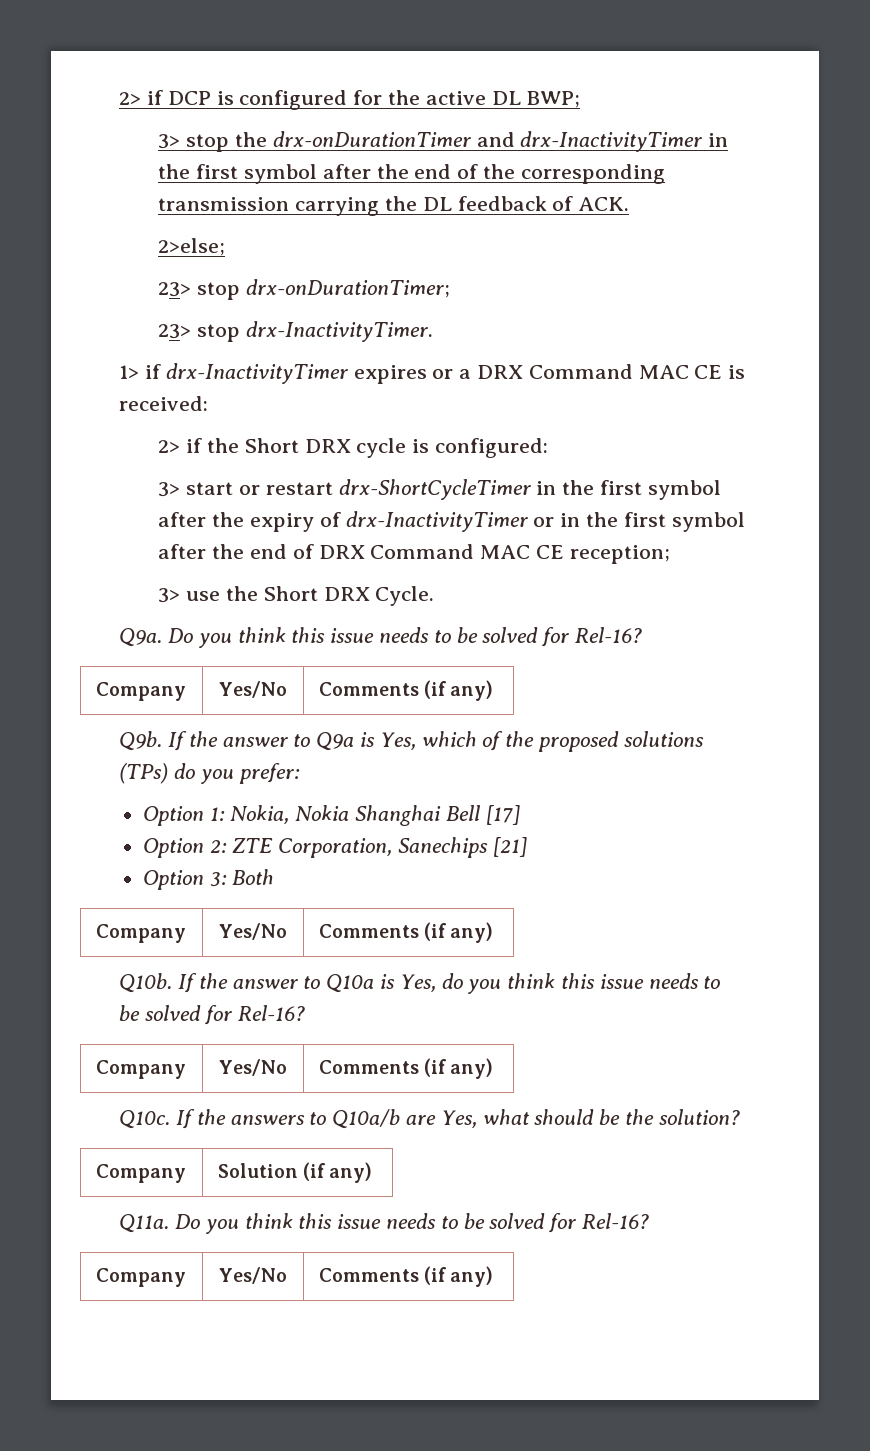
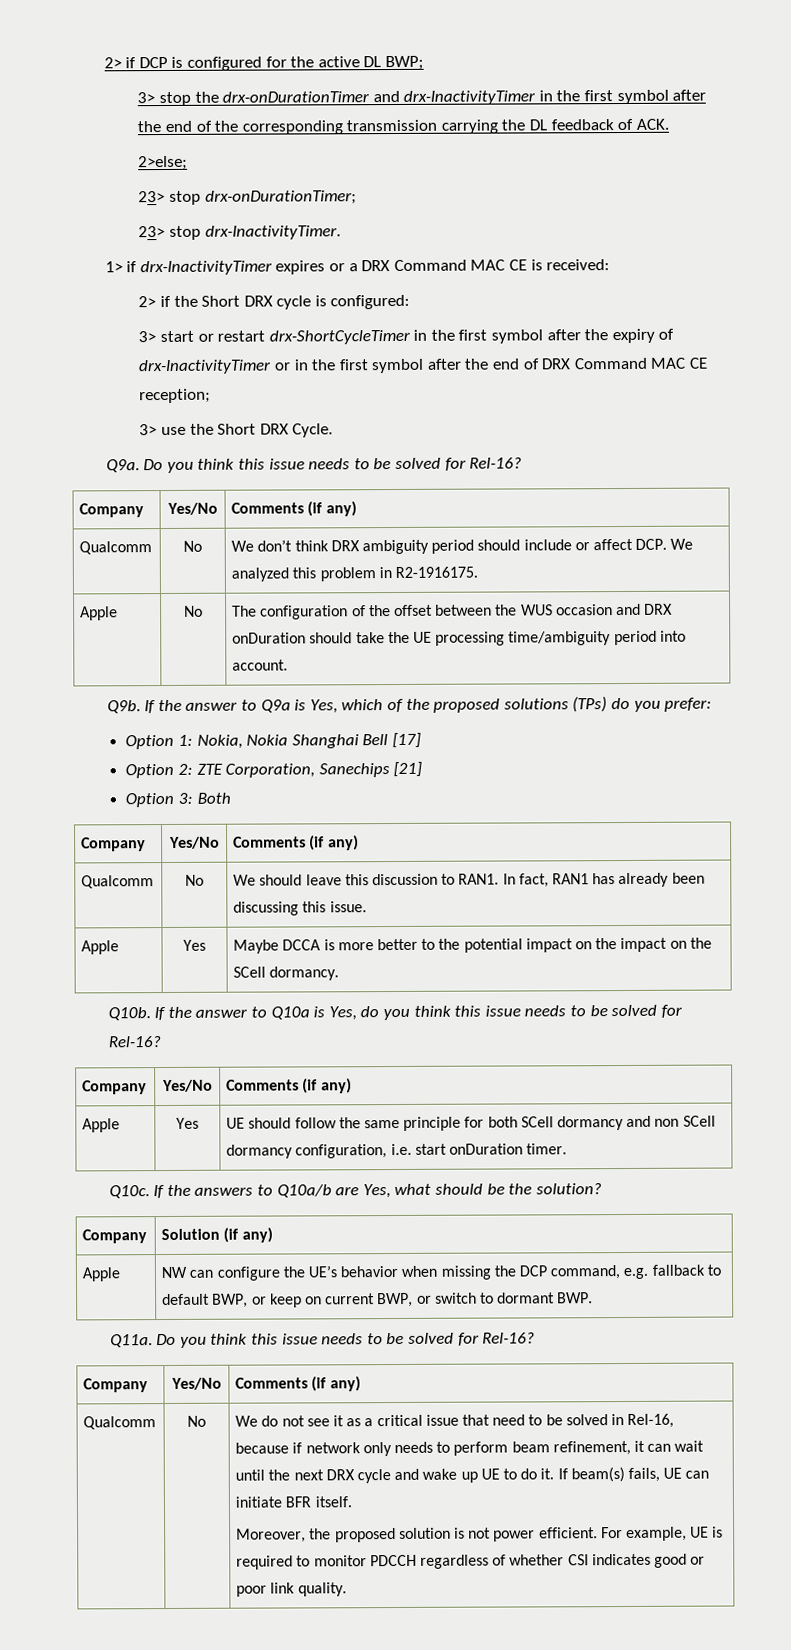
+ Qualcomm | No | We don’t think DRX ambiguity period should include or affect DCP. We analyzed this problem in R2-1916175.
+ Apple | No | The configuration of the offset between the WUS occasion and DRX onDuration should take the UE processing time/ambiguity period into account.
+ Qualcomm | No | We should leave this discussion to RAN1. In fact, RAN1 has already been discussing this issue.
+ Apple | Yes | Maybe DCCA is more better to the potential impact on the impact on the SCell dormancy.
+ Apple | Yes | UE should follow the same principle for both SCell dormancy and non SCell dormancy configuration, i.e. start onDuration timer.
+ Apple | NW can configure the UE’s behavior when missing the DCP command, e.g. fallback to default BWP, or keep on current BWP, or switch to dormant BWP.
+ Qualcomm | No | We do not see it as a critical issue that need to be solved in Rel-16, because if network only needs to perform beam refinement, it can wait until the next DRX cycle and wake up UE to do it. If beam(s) fails, UE can initiate BFR itself.
+ Moreover, the proposed solution is not power efficient. For example, UE is required to monitor PDCCH regardless of whether CSI indicates good or poor link quality.

